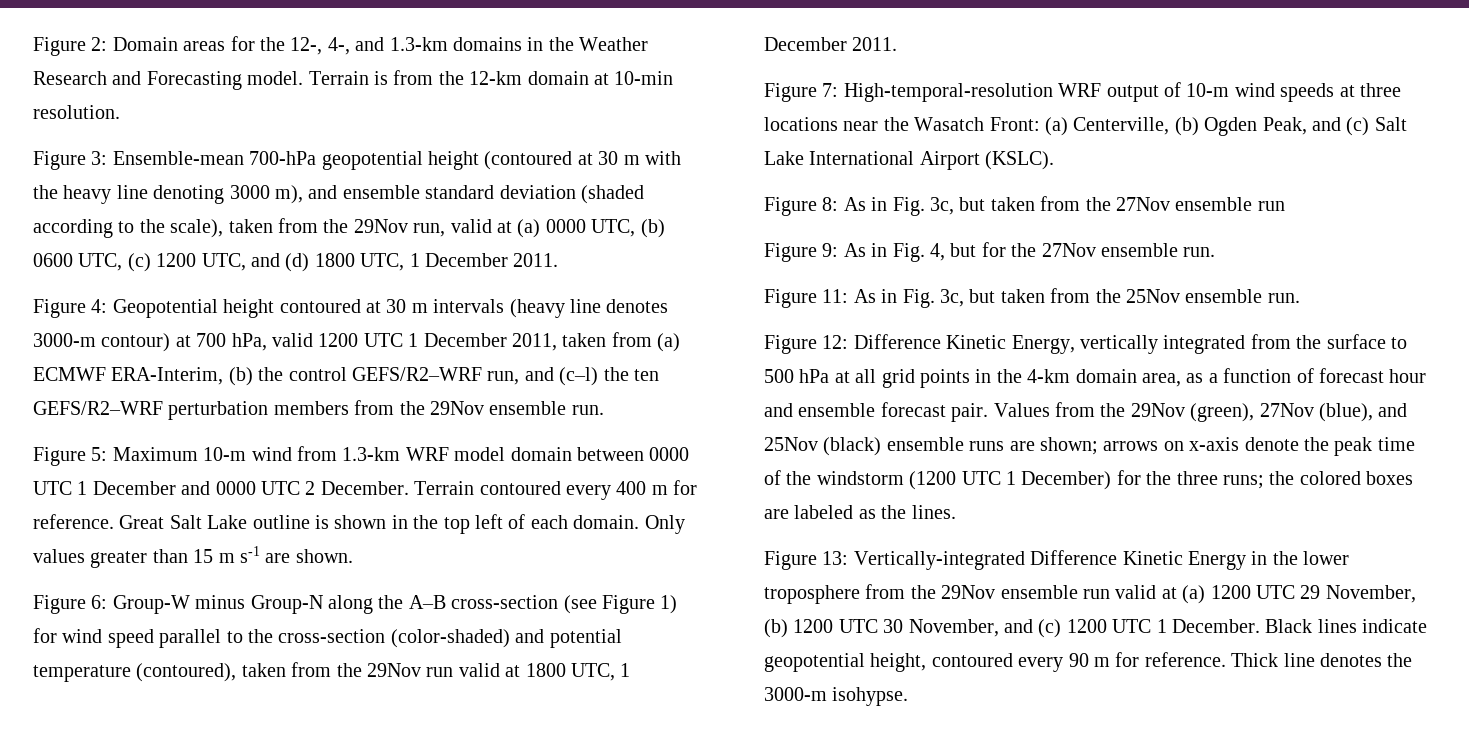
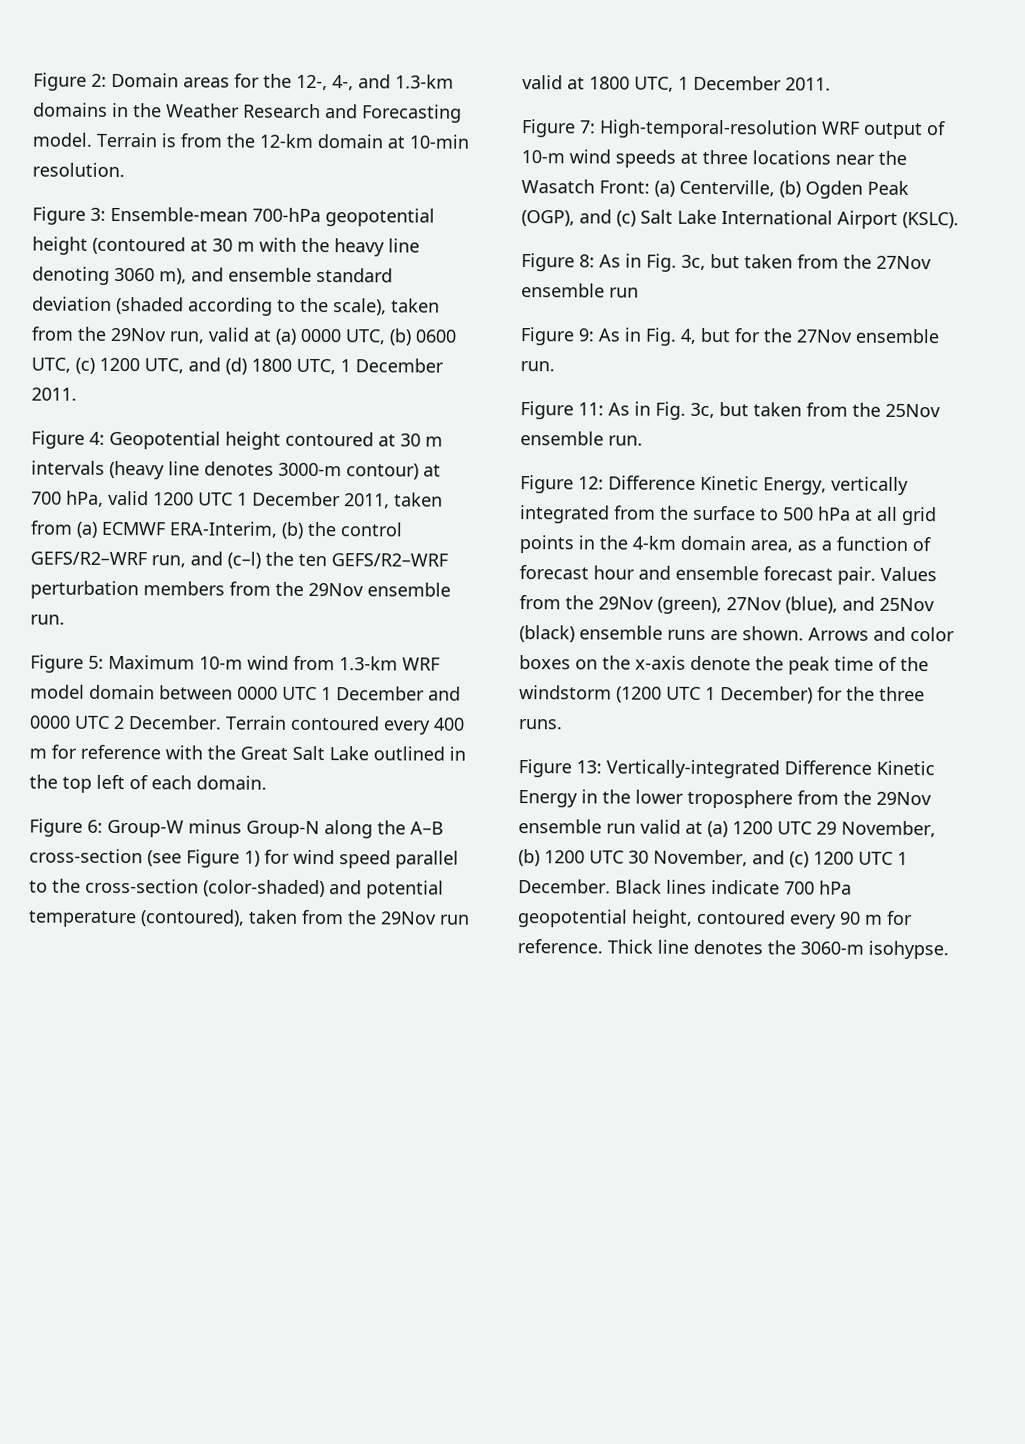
- Figure 3: Ensemble-mean 700-hPa geopotential height (contoured at 30 m with the heavy line denoting 3000 m), and ensemble standard deviation (shaded according to the scale), taken from the 29Nov run, valid at (a) 0000 UTC, (b) 0600 UTC, (c) 1200 UTC, and (d) 1800 UTC, 1 December 2011.
+ Figure 3: Ensemble-mean 700-hPa geopotential height (contoured at 30 m with the heavy line denoting 3060 m), and ensemble standard deviation (shaded according to the scale), taken from the 29Nov run, valid at (a) 0000 UTC, (b) 0600 UTC, (c) 1200 UTC, and (d) 1800 UTC, 1 December 2011.
- Terrain contoured every 400 m for reference. Great Salt Lake outline is shown in the top left of each domain. Only values greater than 15 m s-1 are shown.
+ Terrain contoured every 400 m for reference with the Great Salt Lake outlined in the top left of each domain.
- Figure 7: High-temporal-resolution WRF output of 10-m wind speeds at three locations near the Wasatch Front: (a) Centerville, (b) Ogden Peak, and (c) Salt Lake International Airport (KSLC).
+ Figure 7: High-temporal-resolution WRF output of 10-m wind speeds at three locations near the Wasatch Front: (a) Centerville, (b) Ogden Peak (OGP), and (c) Salt Lake International Airport (KSLC).
- Values from the 29Nov (green), 27Nov (blue), and 25Nov (black) ensemble runs are shown; arrows on x-axis denote the peak time of the windstorm (1200 UTC 1 December) for the three runs; the colored boxes are labeled as the lines.
+ Values from the 29Nov (green), 27Nov (blue), and 25Nov (black) ensemble runs are shown. Arrows and color boxes on the x-axis denote the peak time of the windstorm (1200 UTC 1 December) for the three runs.
- Black lines indicate geopotential height, contoured every 90 m for reference.
+ Black lines indicate 700 hPa geopotential height, contoured every 90 m for reference.
- Thick line denotes the 3000-m isohypse.
+ Thick line denotes the 3060-m isohypse.

